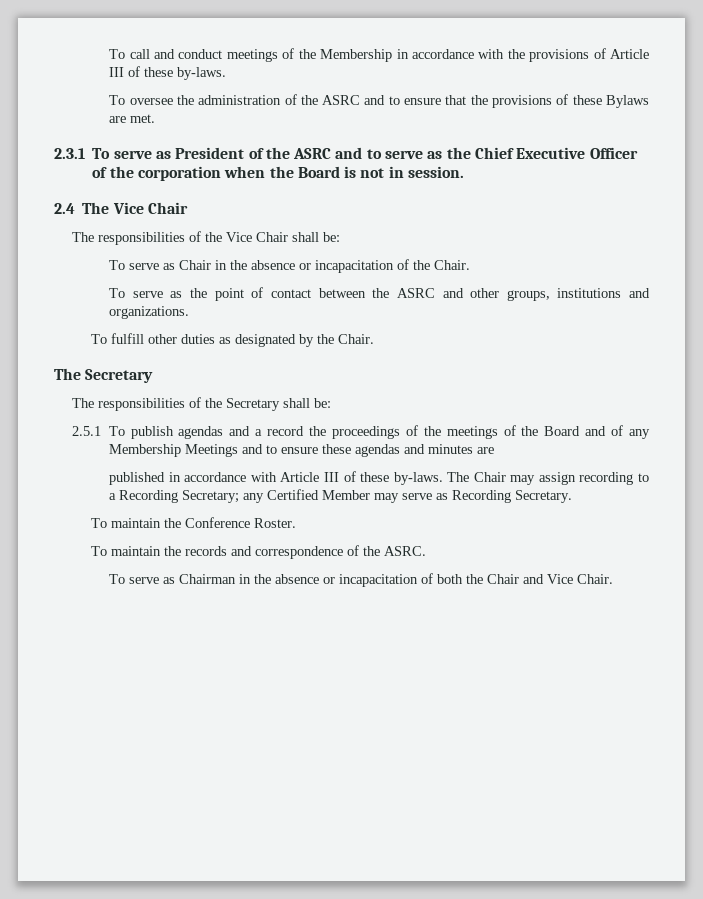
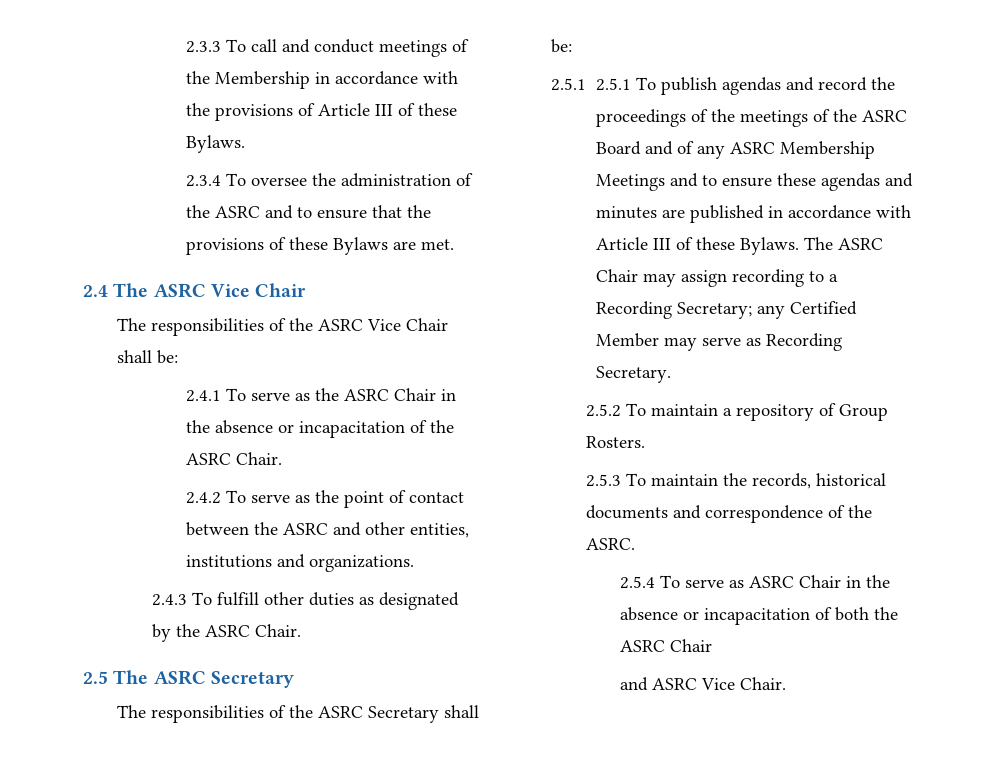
- To call and conduct meetings of the Membership in accordance with the provisions of Article III of these by-laws.
- To oversee the administration of the ASRC and to ensure that the provisions of these Bylaws are met.
+ 2.3.3 To call and conduct meetings of the Membership in accordance with the provisions of Article III of these Bylaws.
+ 2.3.4 To oversee the administration of the ASRC and to ensure that the provisions of these Bylaws are met.
- 2.3.1 To serve as President of the ASRC and to serve as the Chief Executive Officer of the corporation when the Board is not in session.
- 2.4 The Vice Chair
+ 2.4 The ASRC Vice Chair
- The responsibilities of the Vice Chair shall be:
+ The responsibilities of the ASRC Vice Chair shall be:
- To serve as Chair in the absence or incapacitation of the Chair.
- To serve as the point of contact between the ASRC and other groups, institutions and organizations.
+ 2.4.1 To serve as the ASRC Chair in the absence or incapacitation of the ASRC Chair.
+ 2.4.2 To serve as the point of contact between the ASRC and other entities, institutions and organizations.
- To fulfill other duties as designated by the Chair.
- The Secretary
+ 2.4.3 To fulfill other duties as designated by the ASRC Chair.
+ 2.5 The ASRC Secretary
- The responsibilities of the Secretary shall be:
+ The responsibilities of the ASRC Secretary shall be:
- 2.5.1 To publish agendas and a record the proceedings of the meetings of the Board and of any Membership Meetings and to ensure these agendas and minutes are
- published in accordance with Article III of these by-laws. The Chair may assign recording to a Recording Secretary; any Certified Member may serve as Recording Secretary.
+ 2.5.1 2.5.1 To publish agendas and record the proceedings of the meetings of the ASRC Board and of any ASRC Membership Meetings and to ensure these agendas and minutes are published in accordance with Article III of these Bylaws. The ASRC Chair may assign recording to a Recording Secretary; any Certified Member may serve as Recording Secretary.
- To maintain the Conference Roster.
- To maintain the records and correspondence of the ASRC.
+ 2.5.2 To maintain a repository of Group Rosters.
+ 2.5.3 To maintain the records, historical documents and correspondence of the ASRC.
- To serve as Chairman in the absence or incapacitation of both the Chair and Vice Chair.
+ 2.5.4 To serve as ASRC Chair in the absence or incapacitation of both the ASRC Chair
+ and ASRC Vice Chair.

